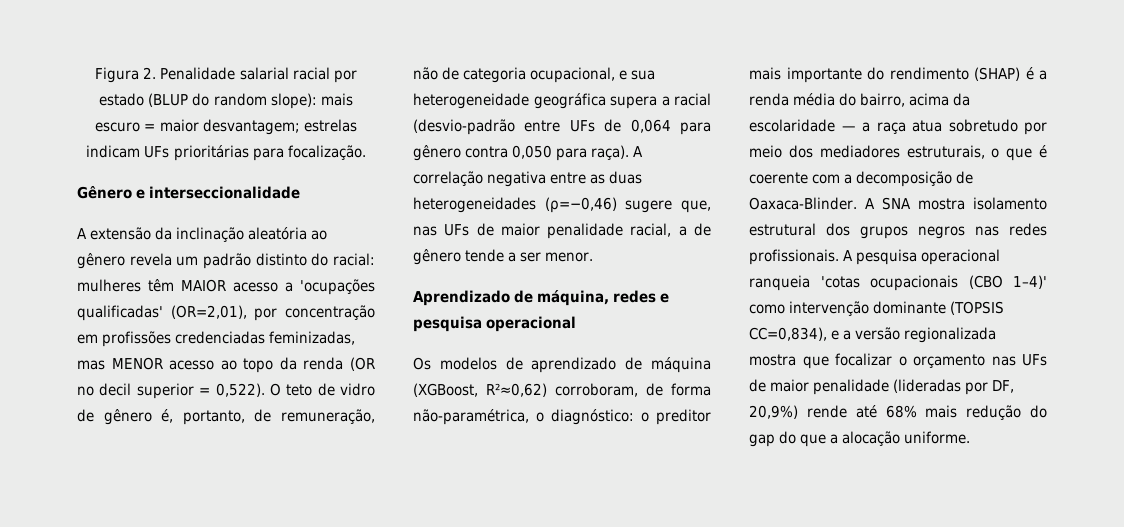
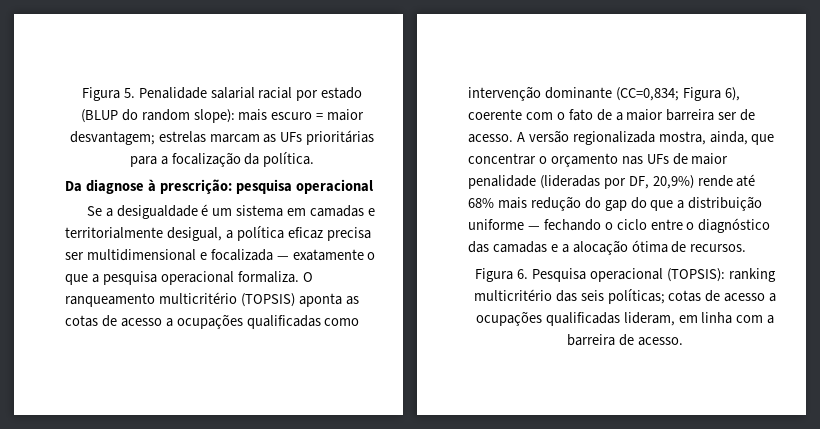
- Figura 2. Penalidade salarial racial por estado (BLUP do random slope): mais escuro = maior desvantagem; estrelas indicam UFs prioritárias para focalização.
- Gênero e interseccionalidade
- A extensão da inclinação aleatória ao gênero revela um padrão distinto do racial: mulheres têm MAIOR acesso a 'ocupações qualificadas' (OR=2,01), por concentração em profissões credenciadas feminizadas, mas MENOR acesso ao topo da renda (OR no decil superior = 0,522). O teto de vidro de gênero é, portanto, de remuneração, não de categoria ocupacional, e sua heterogeneidade geográfica supera a racial (desvio-padrão entre UFs de 0,064 para gênero contra 0,050 para raça). A correlação negativa entre as duas heterogeneidades (ρ=−0,46) sugere que, nas UFs de maior penalidade racial, a de gênero tende a ser menor.
- Aprendizado de máquina, redes e pesquisa operacional
- Os modelos de aprendizado de máquina (XGBoost, R²≈0,62) corroboram, de forma não-paramétrica, o diagnóstico: o preditor mais importante do rendimento (SHAP) é a renda média do bairro, acima da escolaridade — a raça atua sobretudo por meio dos mediadores estruturais, o que é coerente com a decomposição de Oaxaca-Blinder. A SNA mostra isolamento estrutural dos grupos negros nas redes profissionais. A pesquisa operacional ranqueia 'cotas ocupacionais (CBO 1–4)' como intervenção dominante (TOPSIS CC=0,834), e a versão regionalizada mostra que focalizar o orçamento nas UFs de maior penalidade (lideradas por DF, 20,9%) rende até 68% mais redução do gap do que a alocação uniforme.
+ Figura 5. Penalidade salarial racial por estado (BLUP do random slope): mais escuro = maior desvantagem; estrelas marcam as UFs prioritárias para a focalização da política.
+ Da diagnose à prescrição: pesquisa operacional
+ Se a desigualdade é um sistema em camadas e territorialmente desigual, a política eficaz precisa ser multidimensional e focalizada — exatamente o que a pesquisa operacional formaliza. O ranqueamento multicritério (TOPSIS) aponta as cotas de acesso a ocupações qualificadas como intervenção dominante (CC=0,834; Figura 6), coerente com o fato de a maior barreira ser de acesso. A versão regionalizada mostra, ainda, que concentrar o orçamento nas UFs de maior penalidade (lideradas por DF, 20,9%) rende até 68% mais redução do gap do que a distribuição uniforme — fechando o ciclo entre o diagnóstico das camadas e a alocação ótima de recursos.
+ Figura 6. Pesquisa operacional (TOPSIS): ranking multicritério das seis políticas; cotas de acesso a ocupações qualificadas lideram, em linha com a barreira de acesso.

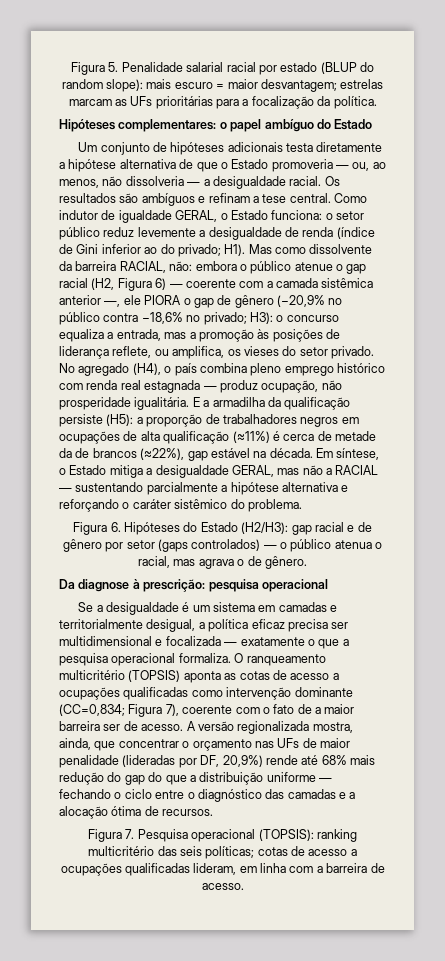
+ Hipóteses complementares: o papel ambíguo do Estado
+ Um conjunto de hipóteses adicionais testa diretamente a hipótese alternativa de que o Estado promoveria — ou, ao menos, não dissolveria — a desigualdade racial. Os resultados são ambíguos e refinam a tese central. Como indutor de igualdade GERAL, o Estado funciona: o setor público reduz levemente a desigualdade de renda (índice de Gini inferior ao do privado; H1). Mas como dissolvente da barreira RACIAL, não: embora o público atenue o gap racial (H2, Figura 6) — coerente com a camada sistêmica anterior —, ele PIORA o gap de gênero (−20,9% no público contra −18,6% no privado; H3): o concurso equaliza a entrada, mas a promoção às posições de liderança reflete, ou amplifica, os vieses do setor privado. No agregado (H4), o país combina pleno emprego histórico com renda real estagnada — produz ocupação, não prosperidade igualitária. E a armadilha da qualificação persiste (H5): a proporção de trabalhadores negros em ocupações de alta qualificação (≈11%) é cerca de metade da de brancos (≈22%), gap estável na década. Em síntese, o Estado mitiga a desigualdade GERAL, mas não a RACIAL — sustentando parcialmente a hipótese alternativa e reforçando o caráter sistêmico do problema.
+ Figura 6. Hipóteses do Estado (H2/H3): gap racial e de gênero por setor (gaps controlados) — o público atenua o racial, mas agrava o de gênero.
- O ranqueamento multicritério (TOPSIS) aponta as cotas de acesso a ocupações qualificadas como intervenção dominante (CC=0,834; Figura 6), coerente com o fato de a maior barreira ser de acesso.
+ O ranqueamento multicritério (TOPSIS) aponta as cotas de acesso a ocupações qualificadas como intervenção dominante (CC=0,834; Figura 7), coerente com o fato de a maior barreira ser de acesso.
- Figura 6. Pesquisa operacional (TOPSIS): ranking multicritério das seis políticas; cotas de acesso a ocupações qualificadas lideram, em linha com a barreira de acesso.
+ Figura 7. Pesquisa operacional (TOPSIS): ranking multicritério das seis políticas; cotas de acesso a ocupações qualificadas lideram, em linha com a barreira de acesso.

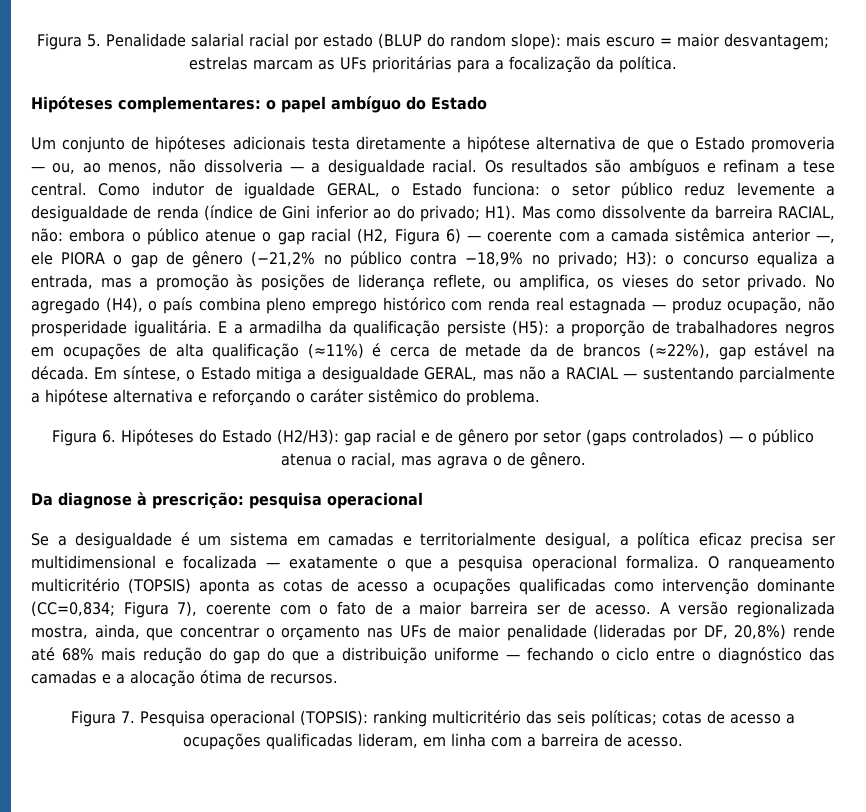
- embora o público atenue o gap racial (H2, Figura 6) — coerente com a camada sistêmica anterior —, ele PIORA o gap de gênero (−20,9% no público contra −18,6% no privado;
+ embora o público atenue o gap racial (H2, Figura 6) — coerente com a camada sistêmica anterior —, ele PIORA o gap de gênero (−21,2% no público contra −18,9% no privado;
- A versão regionalizada mostra, ainda, que concentrar o orçamento nas UFs de maior penalidade (lideradas por DF, 20,9%) rende até 68% mais redução do gap do que a distribuição uniforme — fechando o ciclo entre o diagnóstico das camadas e a alocação ótima de recursos.
+ A versão regionalizada mostra, ainda, que concentrar o orçamento nas UFs de maior penalidade (lideradas por DF, 20,8%) rende até 68% mais redução do gap do que a distribuição uniforme — fechando o ciclo entre o diagnóstico das camadas e a alocação ótima de recursos.

